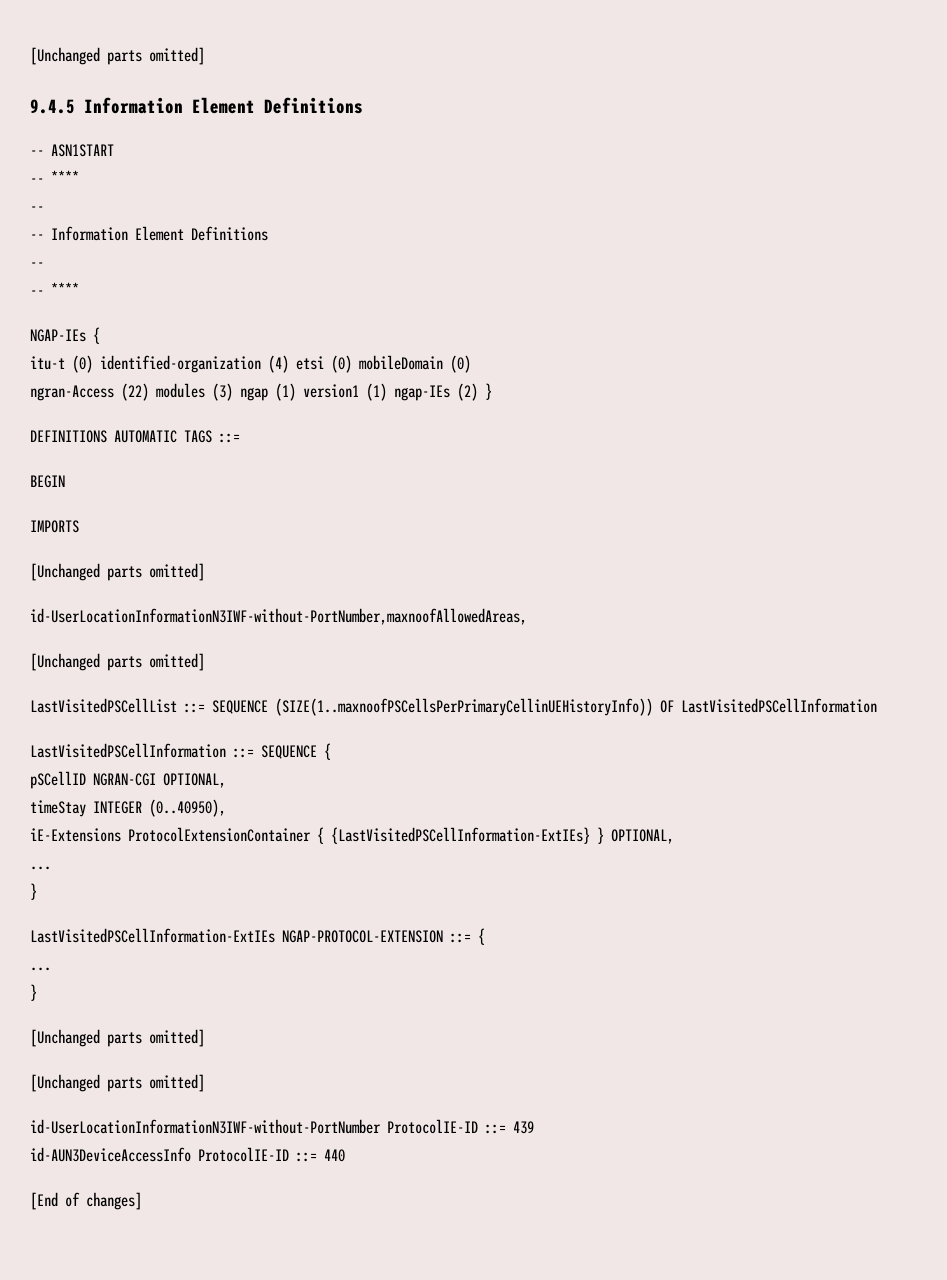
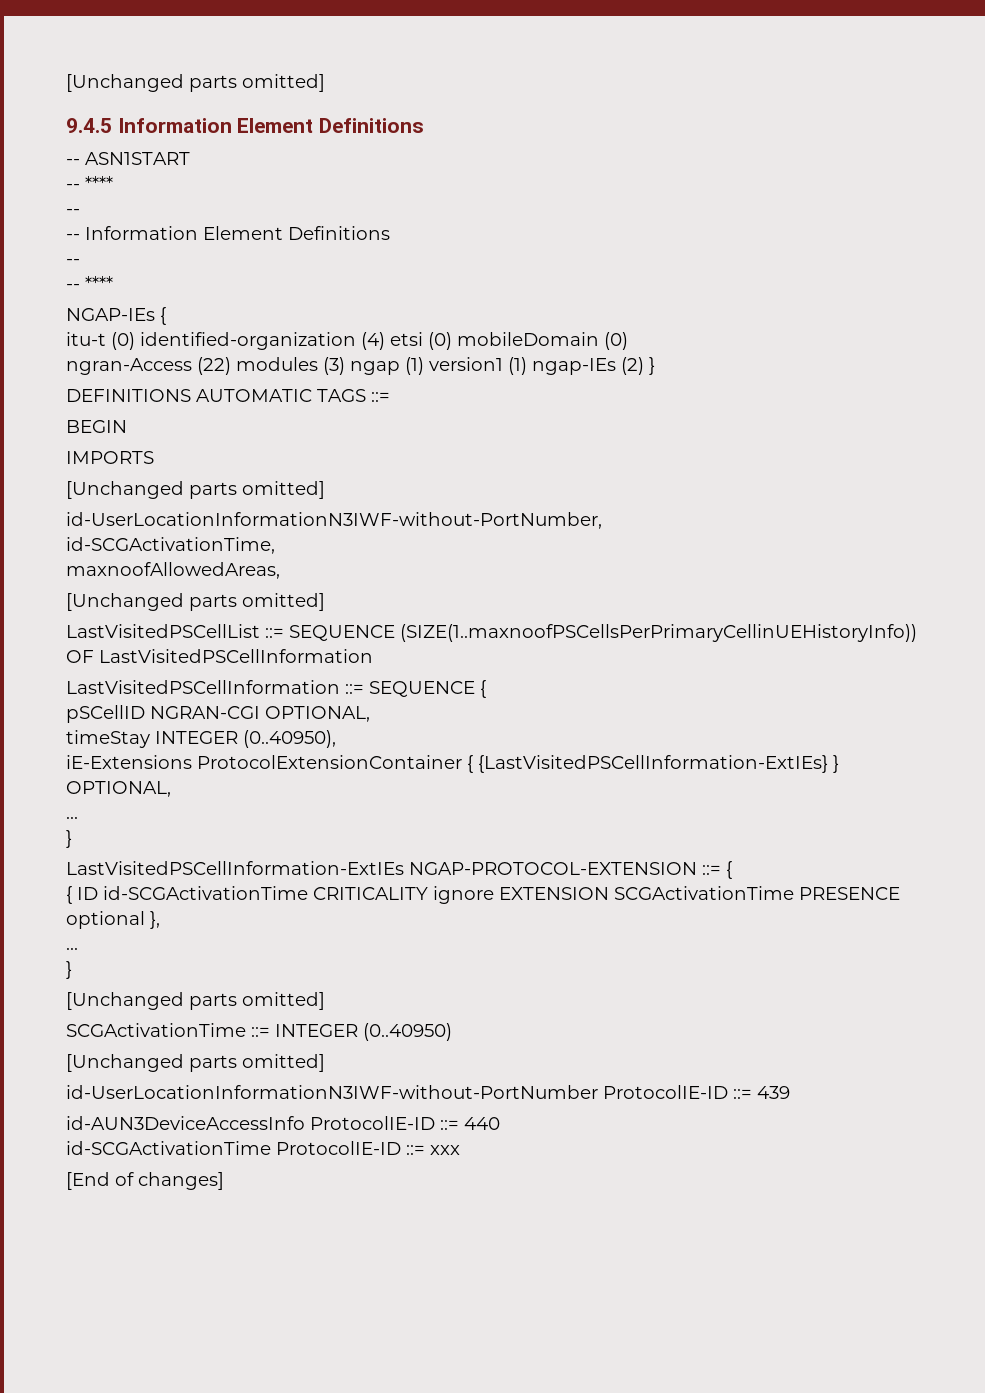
- id-UserLocationInformationN3IWF-without-PortNumber,maxnoofAllowedAreas,
+ id-UserLocationInformationN3IWF-without-PortNumber,
+ id-SCGActivationTime,
+ maxnoofAllowedAreas,
+ { ID id-SCGActivationTime CRITICALITY ignore EXTENSION SCGActivationTime PRESENCE optional },
+ SCGActivationTime ::= INTEGER (0..40950)
+ id-SCGActivationTime ProtocolIE-ID ::= xxx

